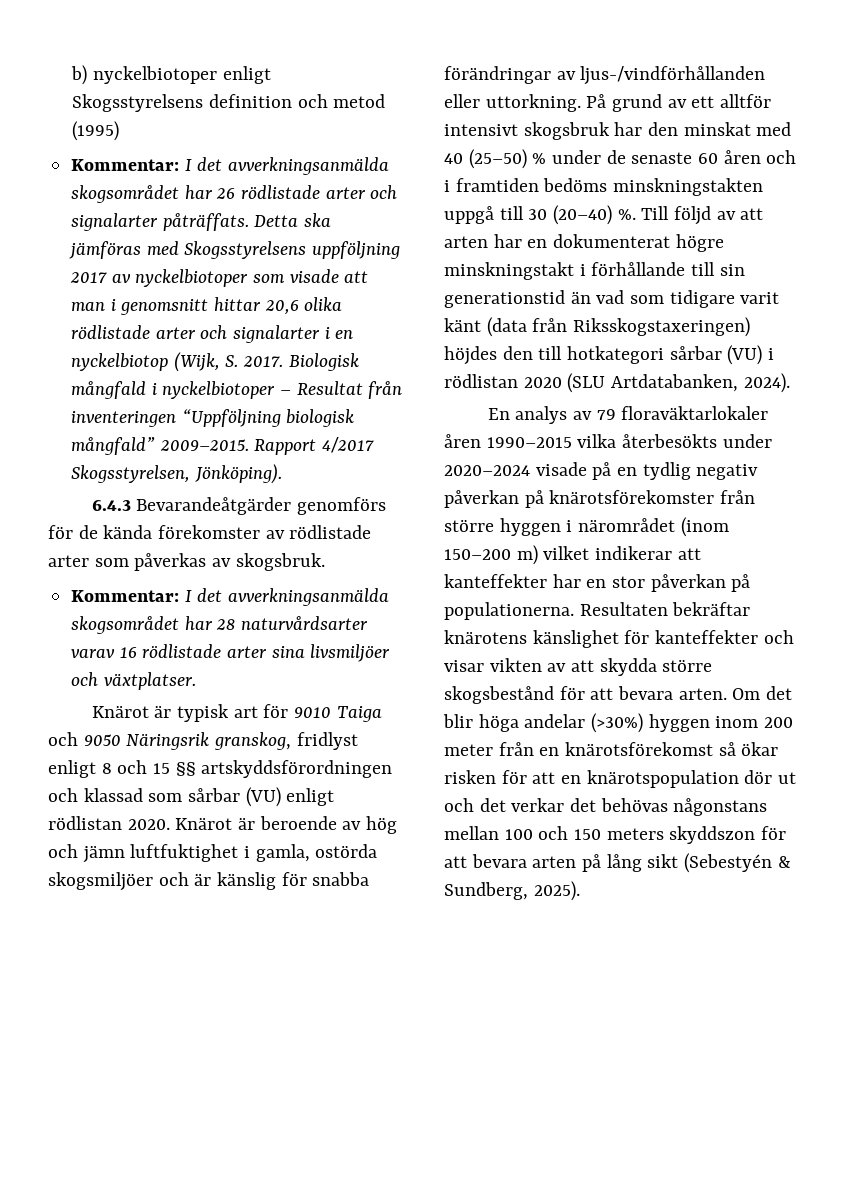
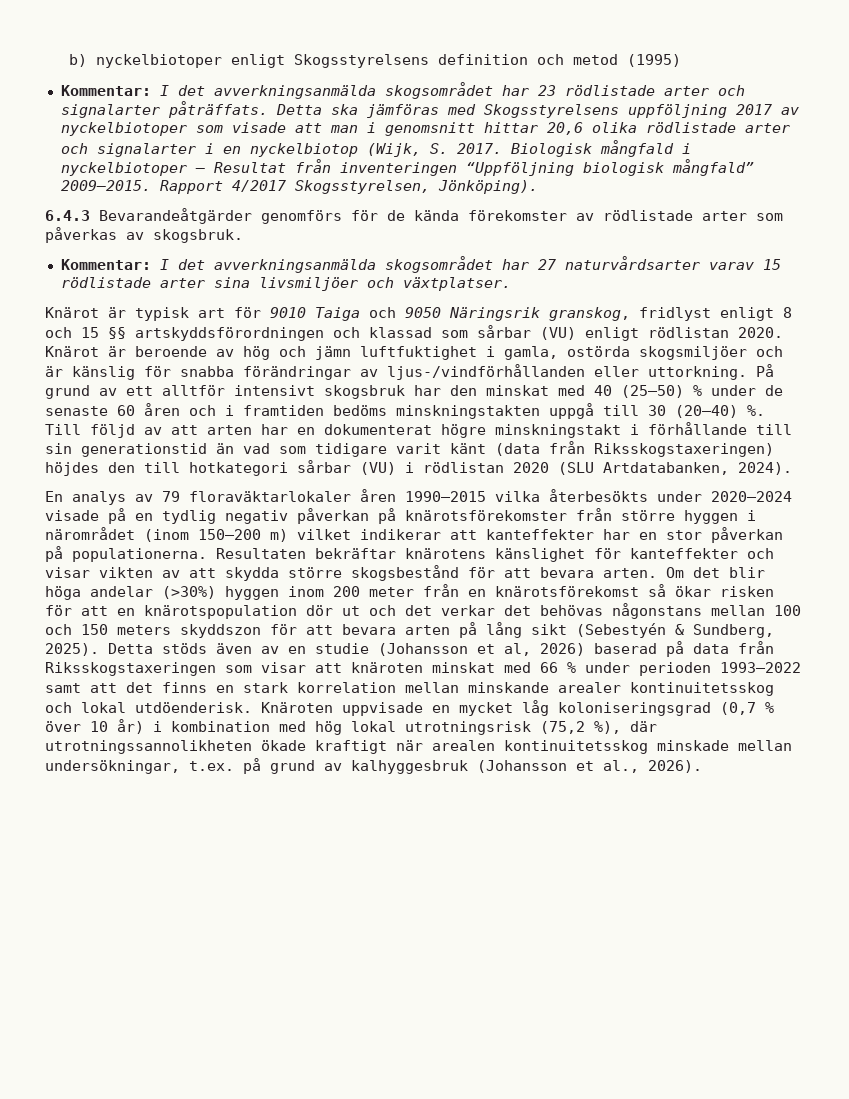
- Kommentar: I det avverkningsanmälda skogsområdet har 26 rödlistade arter och signalarter påträffats.
+ Kommentar: I det avverkningsanmälda skogsområdet har 23 rödlistade arter och signalarter påträffats.
- Kommentar: I det avverkningsanmälda skogsområdet har 28 naturvårdsarter varav 16 rödlistade arter sina livsmiljöer och växtplatser.
+ Kommentar: I det avverkningsanmälda skogsområdet har 27 naturvårdsarter varav 15 rödlistade arter sina livsmiljöer och växtplatser.
+ Detta stöds även av en studie (Johansson et al, 2026) baserad på data från Riksskogstaxeringen som visar att knäroten minskat med 66 % under perioden 1993–2022 samt att det finns en stark korrelation mellan minskande arealer kontinuitetsskog och lokal utdöenderisk. Knäroten uppvisade en mycket låg koloniseringsgrad (0,7 % över 10 år) i kombination med hög lokal utrotningsrisk (75,2 %), där utrotningssannolikheten ökade kraftigt när arealen kontinuitetsskog minskade mellan undersökningar, t.ex. på grund av kalhyggesbruk (Johansson et al., 2026).

